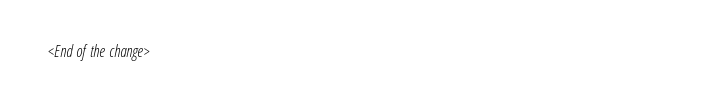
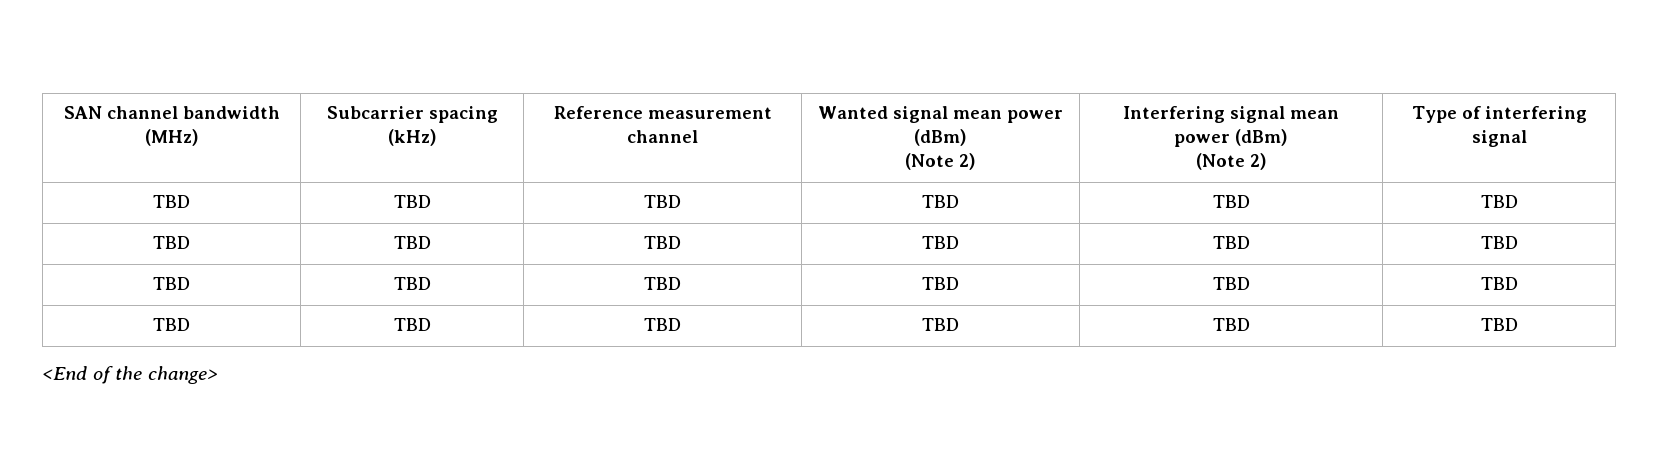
+ SAN channel bandwidth (MHz) | Subcarrier spacing (kHz) | Reference measurement channel | Wanted signal mean power (dBm)
+ (Note 2) | Interfering signal mean power (dBm)
+ (Note 2) | Type of interfering signal
+ TBD | TBD | TBD | TBD | TBD | TBD
+ TBD | TBD | TBD | TBD | TBD | TBD
+ TBD | TBD | TBD | TBD | TBD | TBD
+ TBD | TBD | TBD | TBD | TBD | TBD

